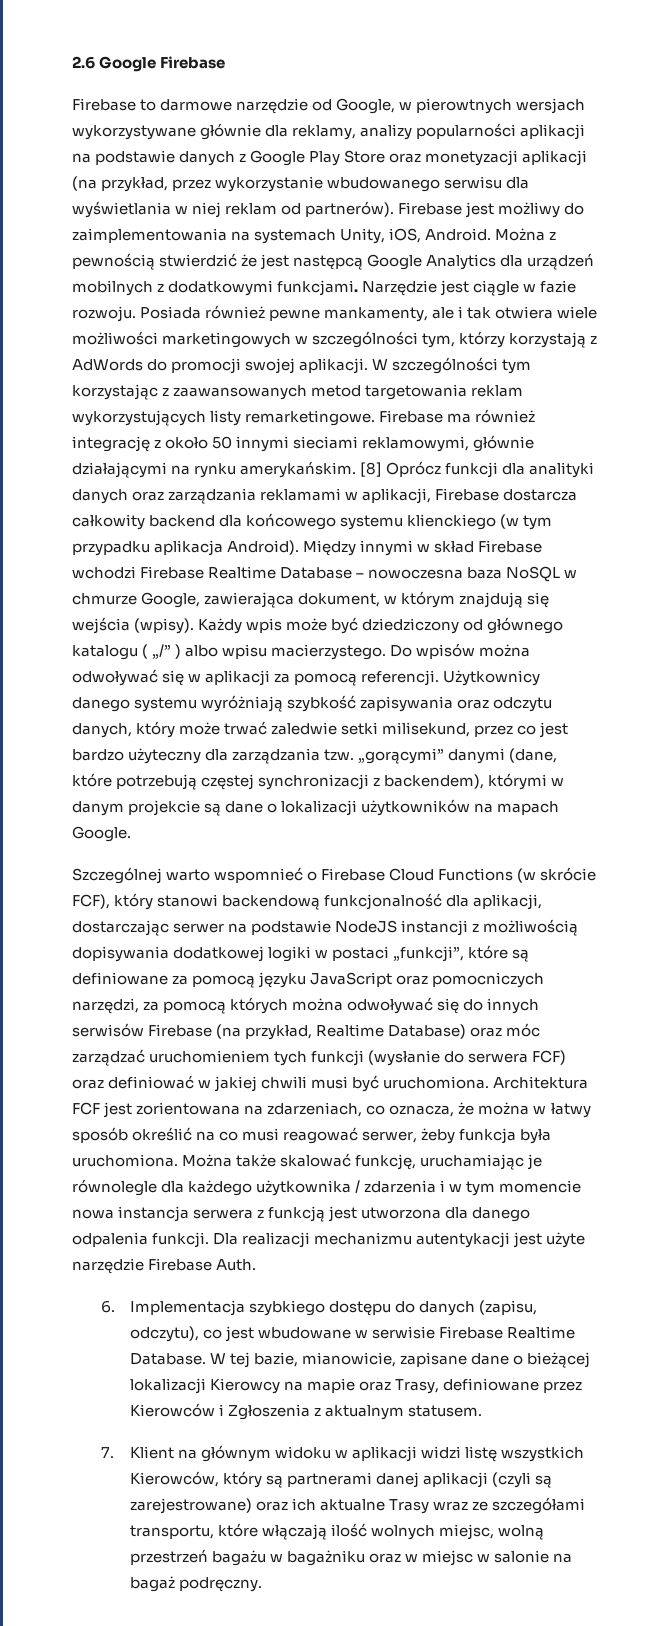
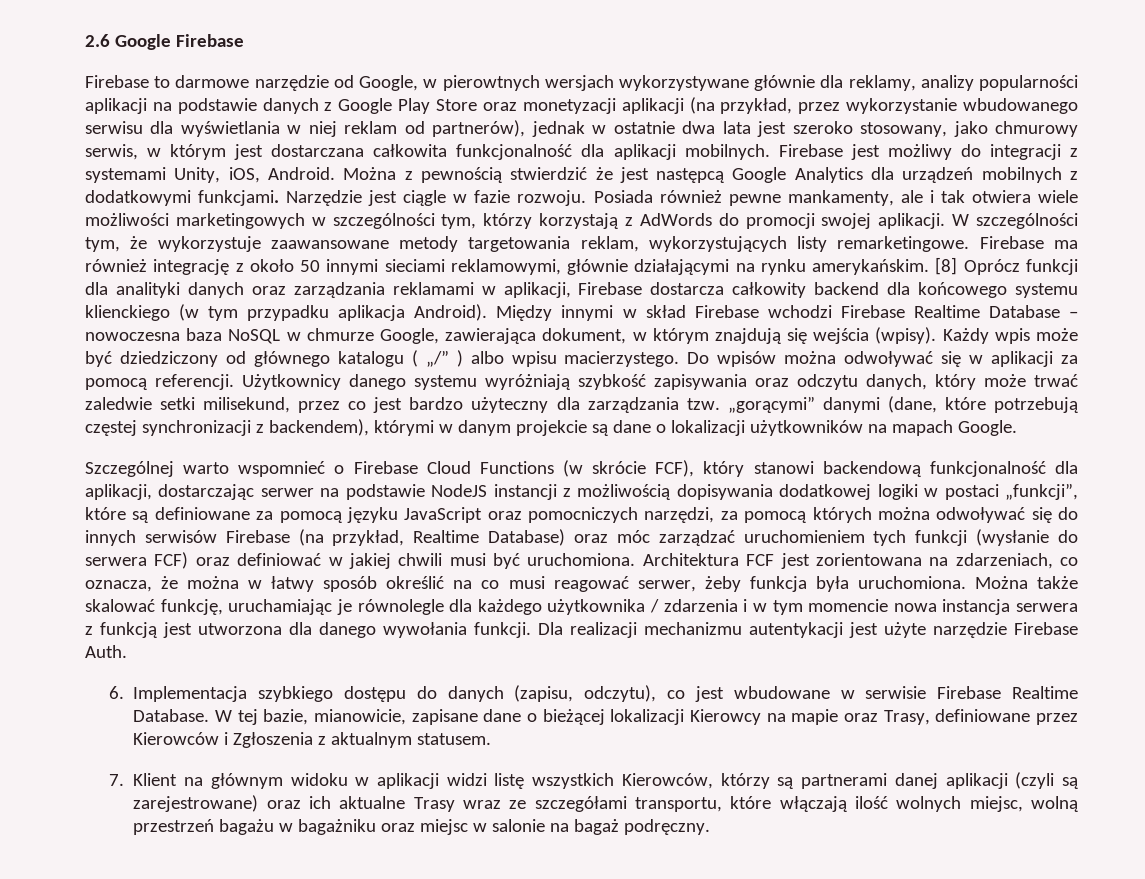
- Firebase to darmowe narzędzie od Google, w pierowtnych wersjach wykorzystywane głównie dla reklamy, analizy popularności aplikacji na podstawie danych z Google Play Store oraz monetyzacji aplikacji (na przykład, przez wykorzystanie wbudowanego serwisu dla wyświetlania w niej reklam od partnerów).
+ Firebase to darmowe narzędzie od Google, w pierowtnych wersjach wykorzystywane głównie dla reklamy, analizy popularności aplikacji na podstawie danych z Google Play Store oraz monetyzacji aplikacji (na przykład, przez wykorzystanie wbudowanego serwisu dla wyświetlania w niej reklam od partnerów), jednak w ostatnie dwa lata jest szeroko stosowany, jako chmurowy serwis, w którym jest dostarczana całkowita funkcjonalność dla aplikacji mobilnych.
- Firebase jest możliwy do zaimplementowania na systemach Unity, iOS, Android.
+ Firebase jest możliwy do integracji z systemami Unity, iOS, Android.
- W szczególności tym korzystając z zaawansowanych metod targetowania reklam wykorzystujących listy remarketingowe.
+ W szczególności tym, że wykorzystuje zaawansowane metody targetowania reklam, wykorzystujących listy remarketingowe.
- Można także skalować funkcję, uruchamiając je równolegle dla każdego użytkownika / zdarzenia i w tym momencie nowa instancja serwera z funkcją jest utworzona dla danego odpalenia funkcji.
+ Można także skalować funkcję, uruchamiając je równolegle dla każdego użytkownika / zdarzenia i w tym momencie nowa instancja serwera z funkcją jest utworzona dla danego wywołania funkcji.
- 7. Klient na głównym widoku w aplikacji widzi listę wszystkich Kierowców, który są partnerami danej aplikacji (czyli są zarejestrowane) oraz ich aktualne Trasy wraz ze szczegółami transportu, które włączają ilość wolnych miejsc, wolną przestrzeń bagażu w bagażniku oraz w miejsc w salonie na bagaż podręczny.
+ 7. Klient na głównym widoku w aplikacji widzi listę wszystkich Kierowców, którzy są partnerami danej aplikacji (czyli są zarejestrowane) oraz ich aktualne Trasy wraz ze szczegółami transportu, które włączają ilość wolnych miejsc, wolną przestrzeń bagażu w bagażniku oraz miejsc w salonie na bagaż podręczny.

